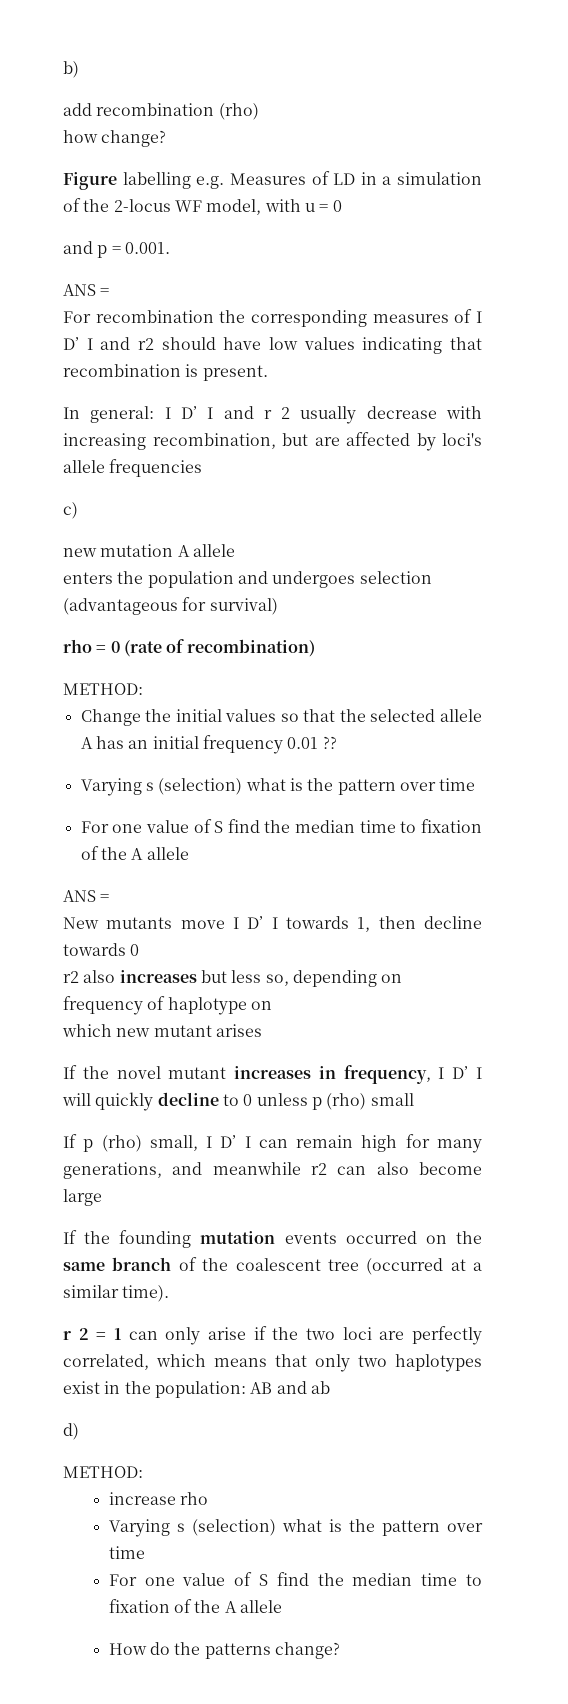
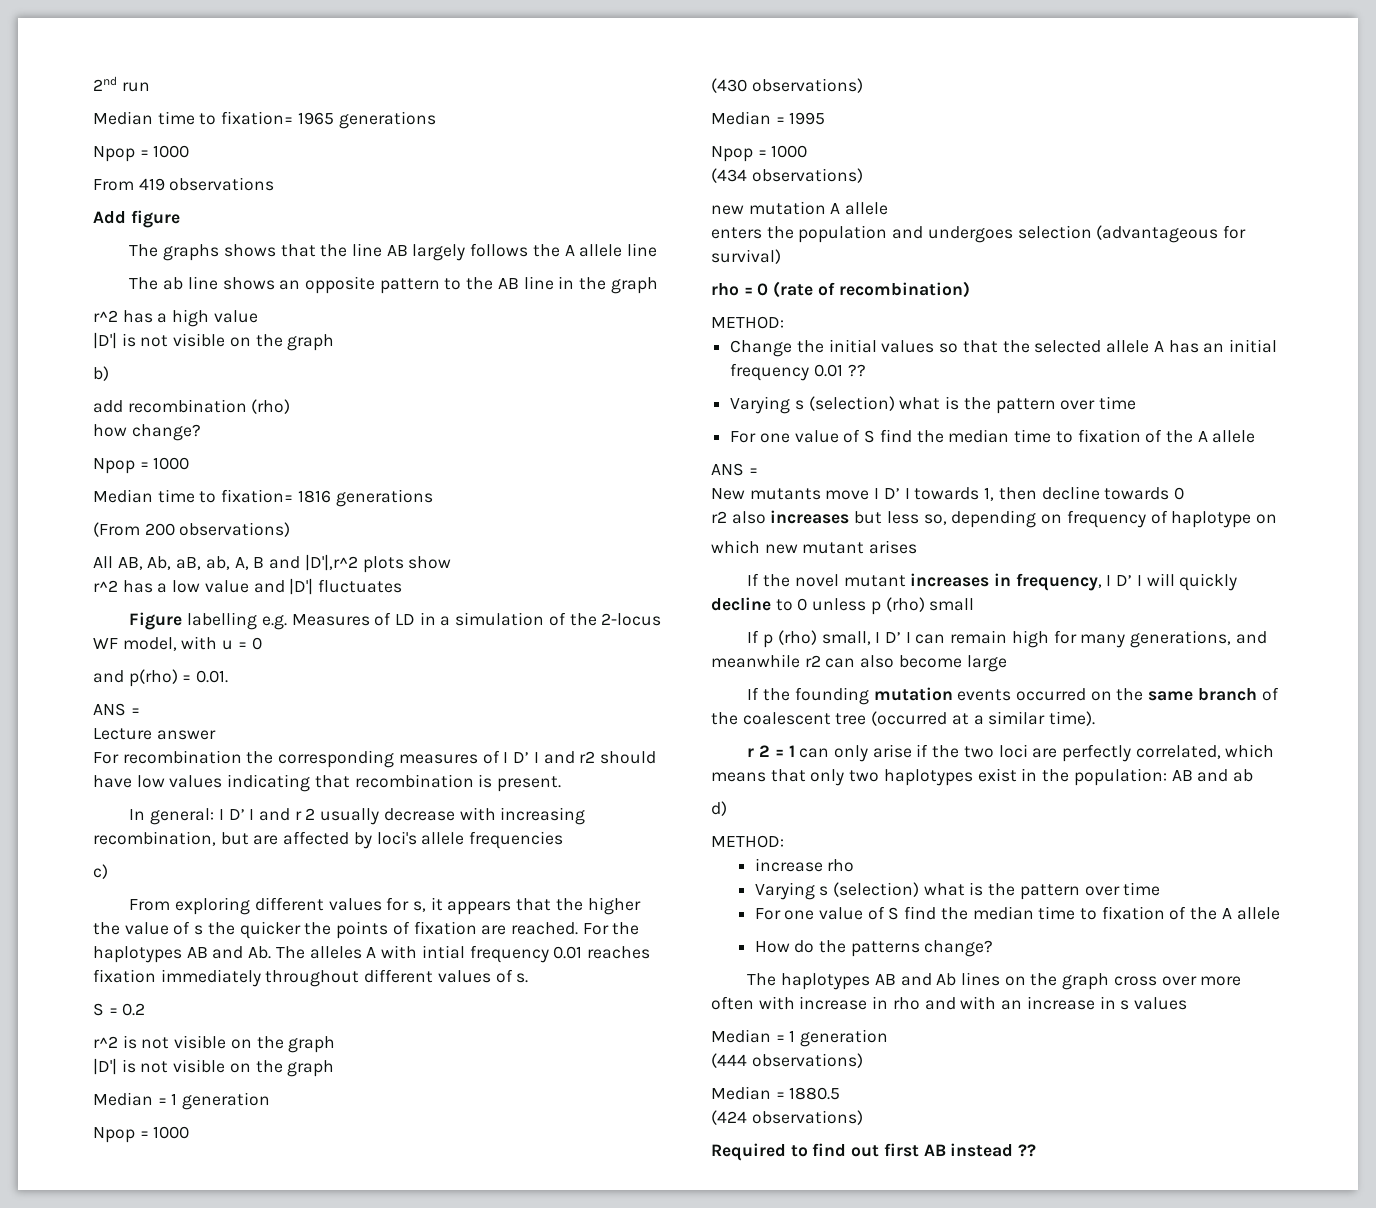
+ 2nd run
+ Median time to fixation= 1965 generations
+ Npop = 1000
+ From 419 observations
+ Add figure
+ The graphs shows that the line AB largely follows the A allele line
+ The ab line shows an opposite pattern to the AB line in the graph
+ r^2 has a high value
+ |D'| is not visible on the graph
  how change?
+ Npop = 1000
+ Median time to fixation= 1816 generations
+ (From 200 observations)
+ All AB, Ab, aB, ab, A, B and |D'|,r^2 plots show
+ r^2 has a low value and |D'| fluctuates
- and p = 0.001.
+ and p(rho) = 0.01.
  ANS =
+ Lecture answer
+ From exploring different values for s, it appears that the higher the value of s the quicker the points of fixation are reached. For the haplotypes AB and Ab. The alleles A with intial frequency 0.01 reaches fixation immediately throughout different values of s.
+ S = 0.2
+ r^2 is not visible on the graph
+ |D'| is not visible on the graph
+ Median = 1 generation
+ Npop = 1000
+ (430 observations)
+ Median = 1995
+ Npop = 1000
+ (434 observations)
+ The haplotypes AB and Ab lines on the graph cross over more often with increase in rho and with an increase in s values
+ Median = 1 generation
+ (444 observations)
+ Median = 1880.5
+ (424 observations)
+ Required to find out first AB instead ??

